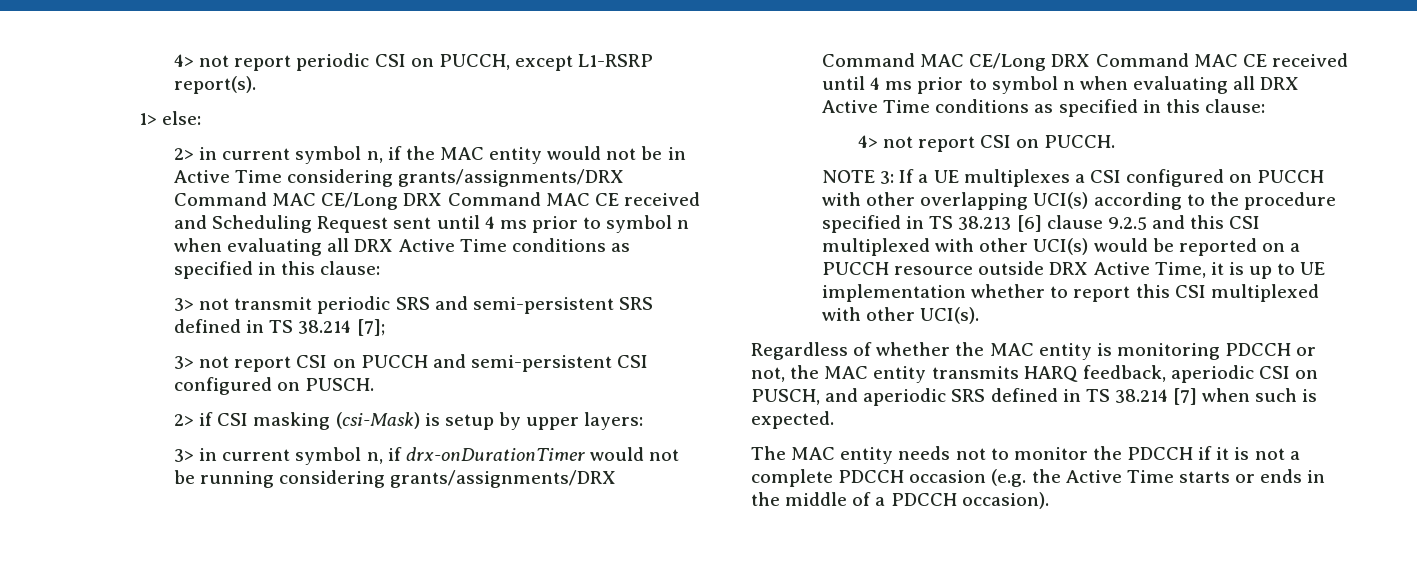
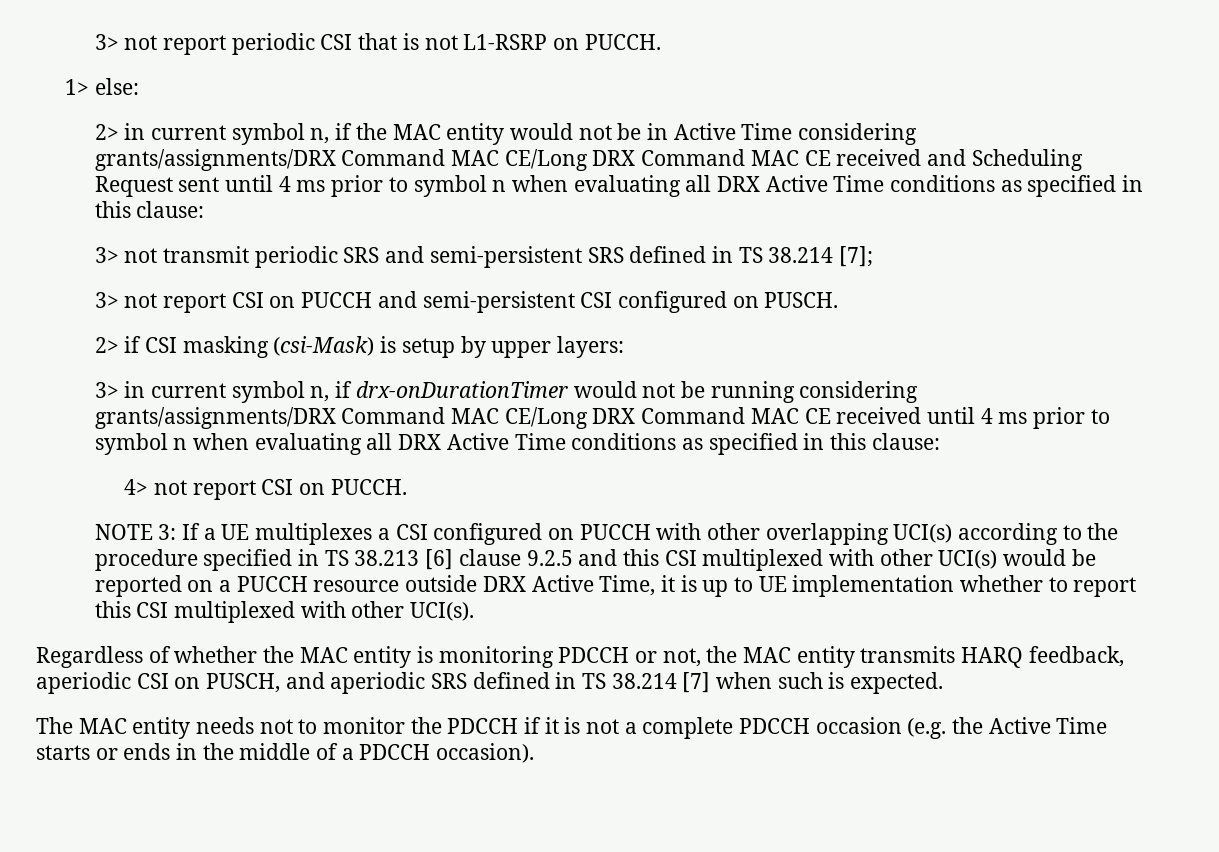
- 4> not report periodic CSI on PUCCH, except L1-RSRP report(s).
+ 3> not report periodic CSI that is not L1-RSRP on PUCCH.

